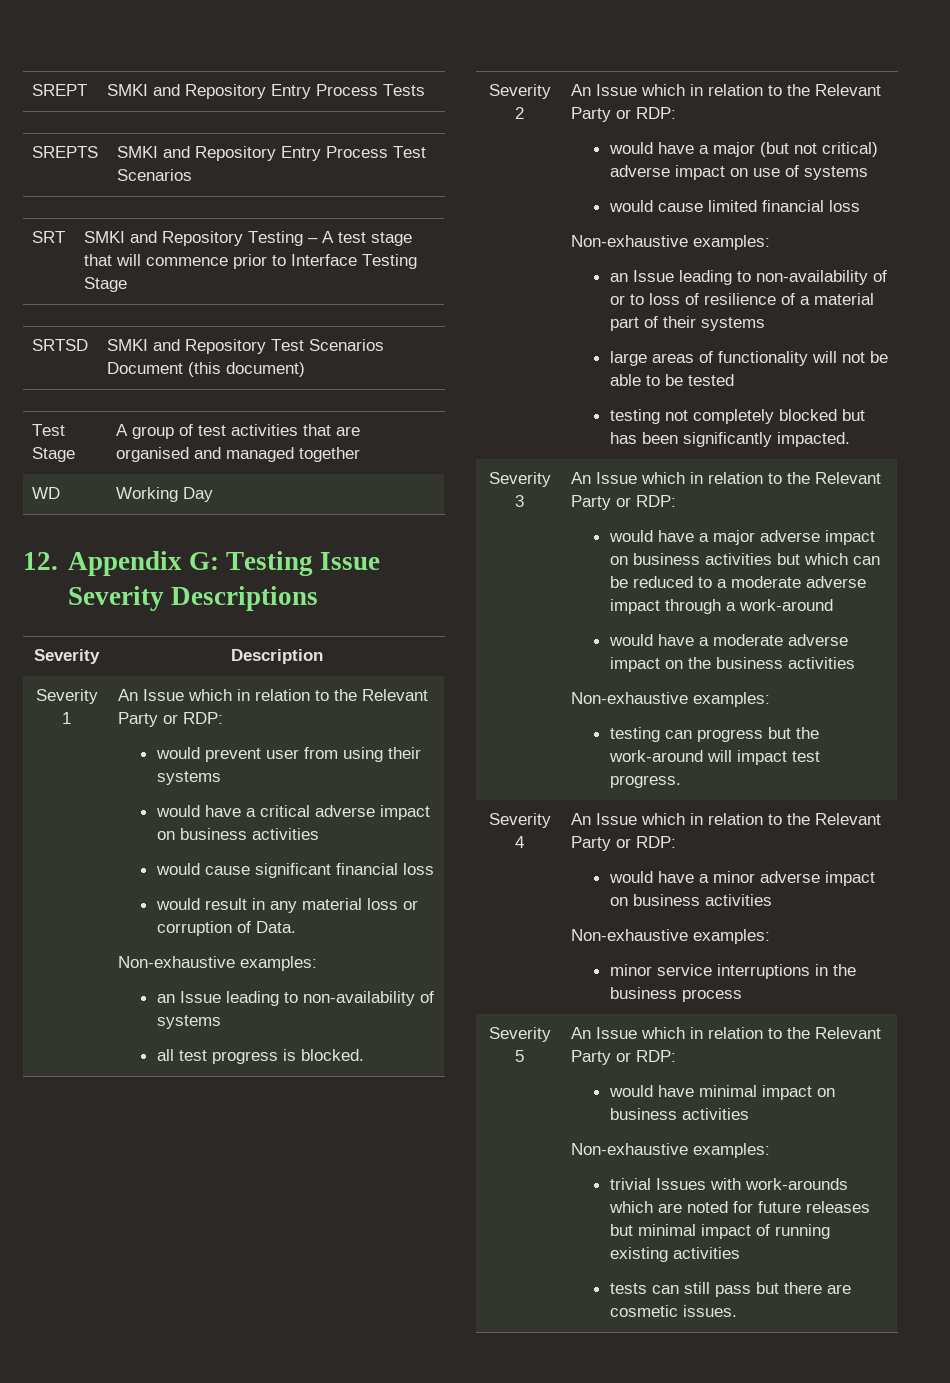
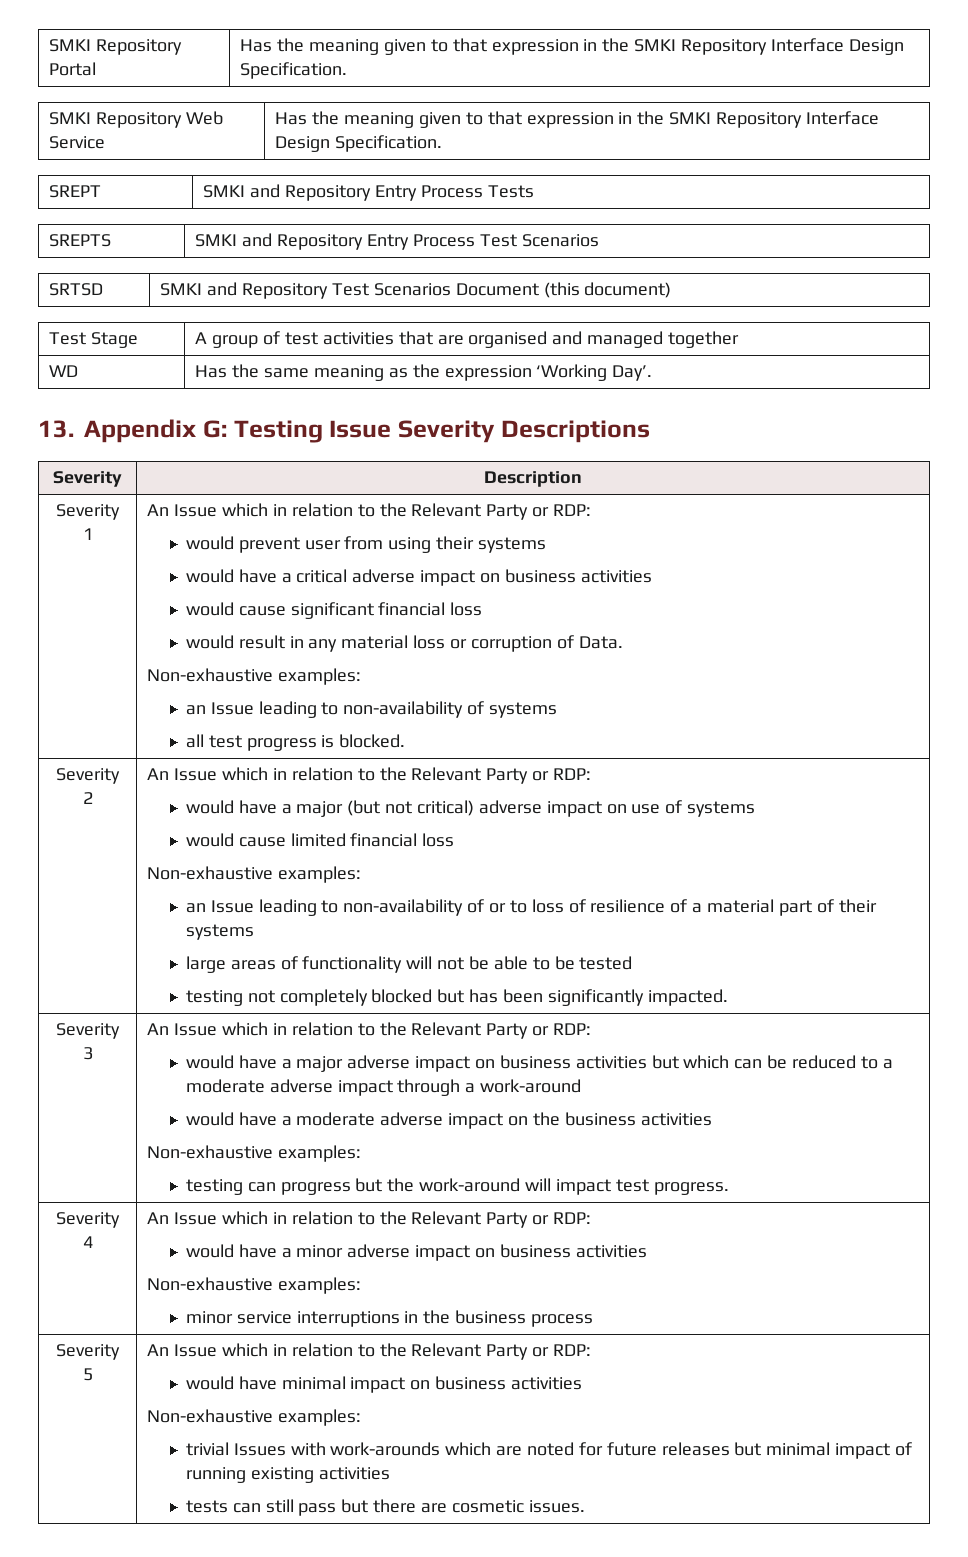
+ SMKI Repository Portal | Has the meaning given to that expression in the SMKI Repository Interface Design Specification.
+ SMKI Repository Web Service | Has the meaning given to that expression in the SMKI Repository Interface Design Specification.
- SRT | SMKI and Repository Testing – A test stage that will commence prior to Interface Testing Stage
- WD | Working Day
- 12. Appendix G: Testing Issue Severity Descriptions
+ WD | Has the same meaning as the expression ‘Working Day’.
+ 13. Appendix G: Testing Issue Severity Descriptions

